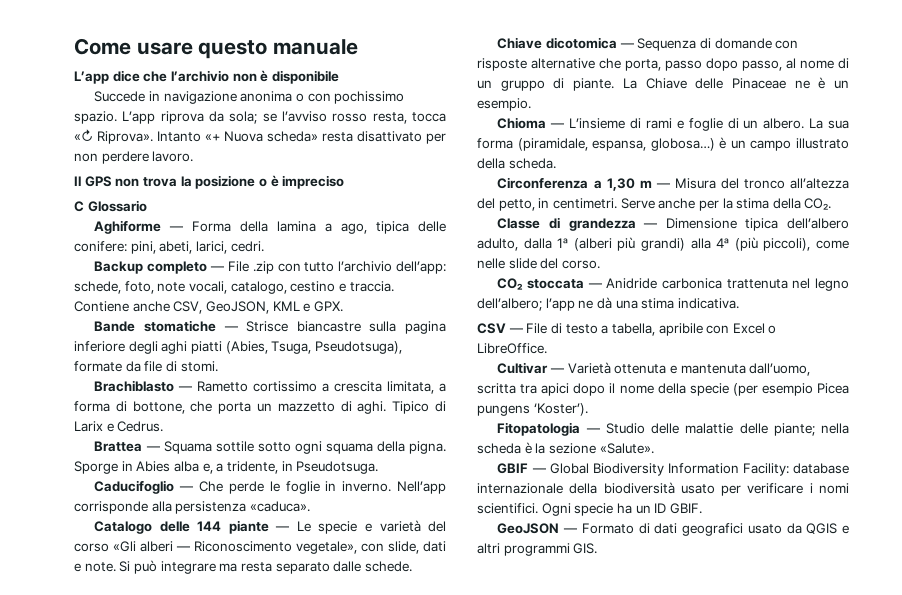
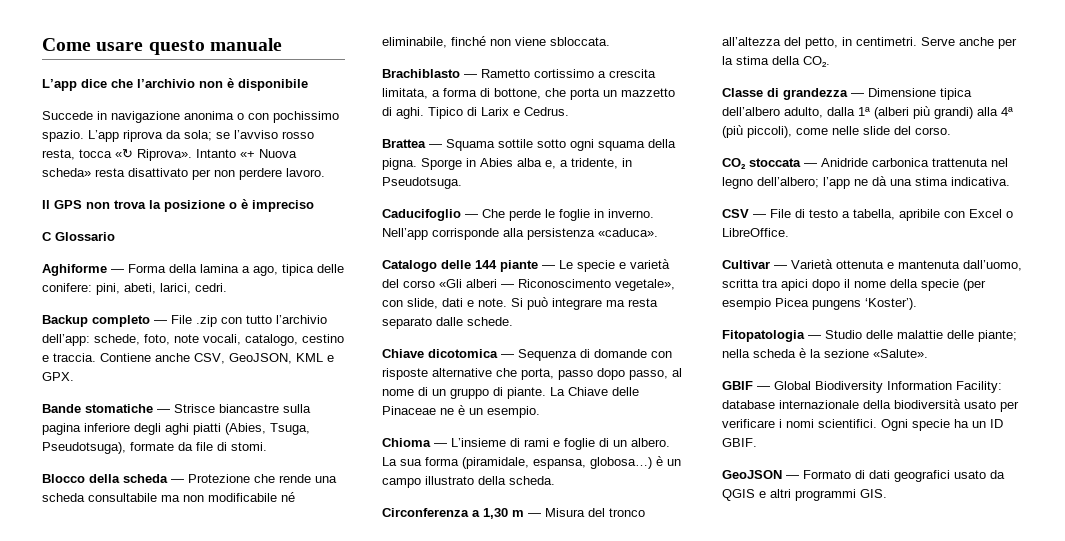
+ Blocco della scheda — Protezione che rende una scheda consultabile ma non modificabile né eliminabile, finché non viene sbloccata.

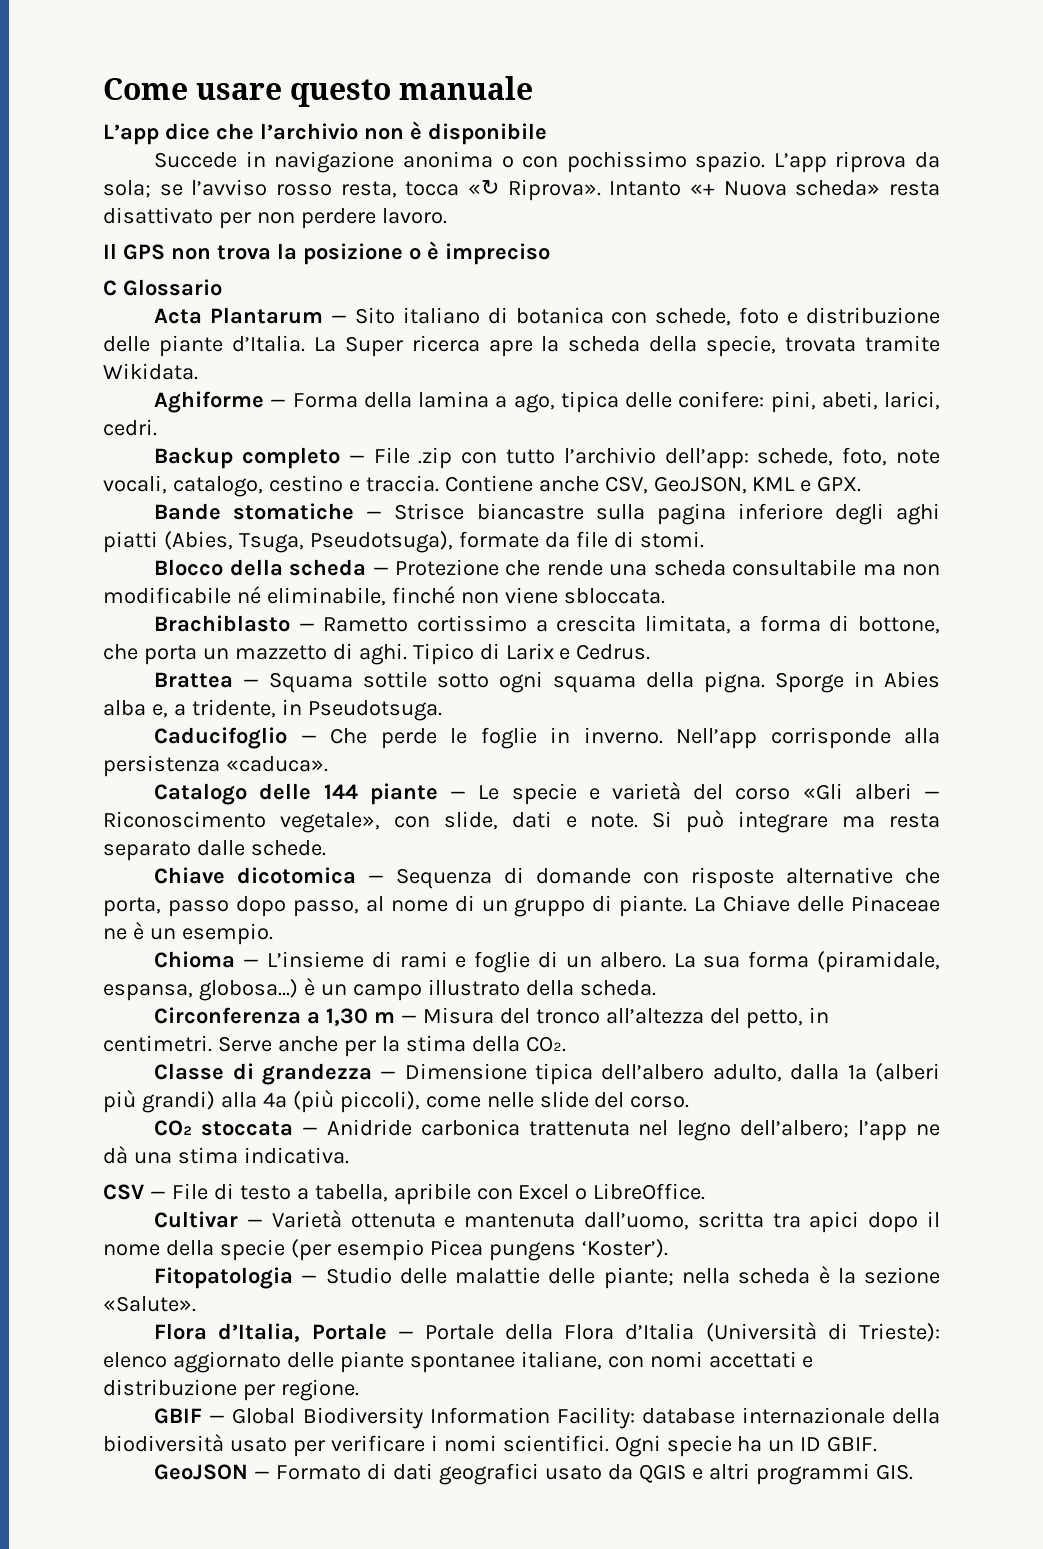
+ Acta Plantarum — Sito italiano di botanica con schede, foto e distribuzione delle piante d’Italia. La Super ricerca apre la scheda della specie, trovata tramite Wikidata.
+ Flora d’Italia, Portale — Portale della Flora d’Italia (Università di Trieste): elenco aggiornato delle piante spontanee italiane, con nomi accettati e distribuzione per regione.

